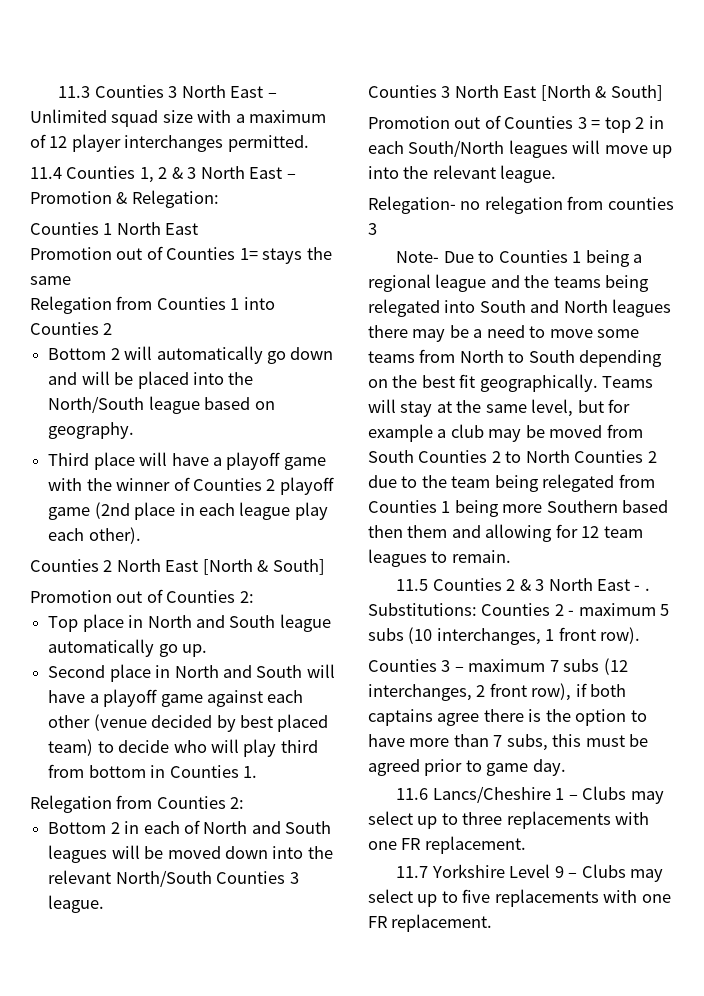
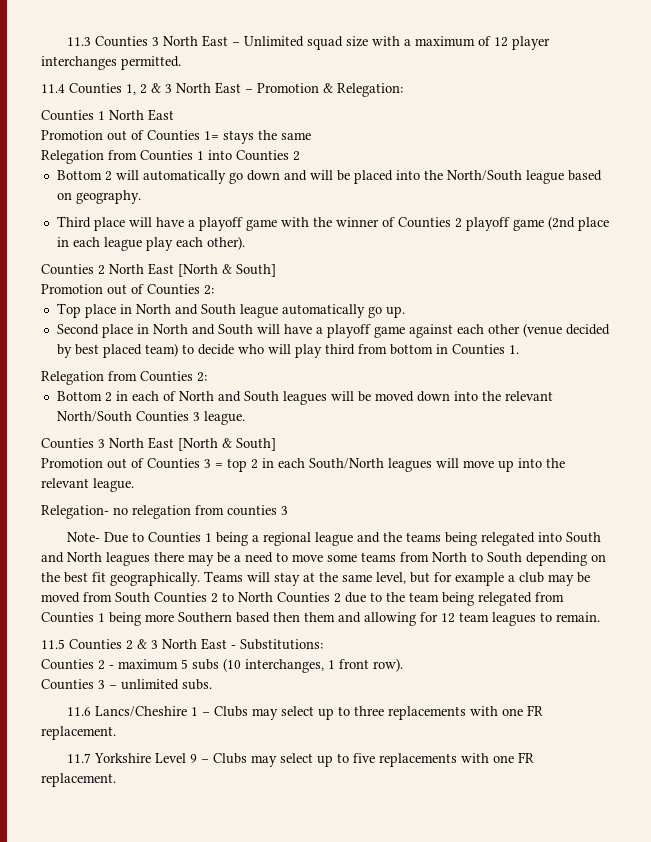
- 11.5 Counties 2 & 3 North East - . Substitutions: Counties 2 - maximum 5 subs (10 interchanges, 1 front row).
+ 11.5 Counties 2 & 3 North East - Substitutions:
+ Counties 2 - maximum 5 subs (10 interchanges, 1 front row).
- Counties 3 – maximum 7 subs (12 interchanges, 2 front row), if both captains agree there is the option to have more than 7 subs, this must be agreed prior to game day.
+ Counties 3 – unlimited subs.

